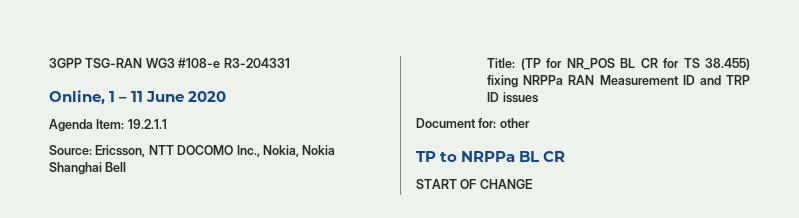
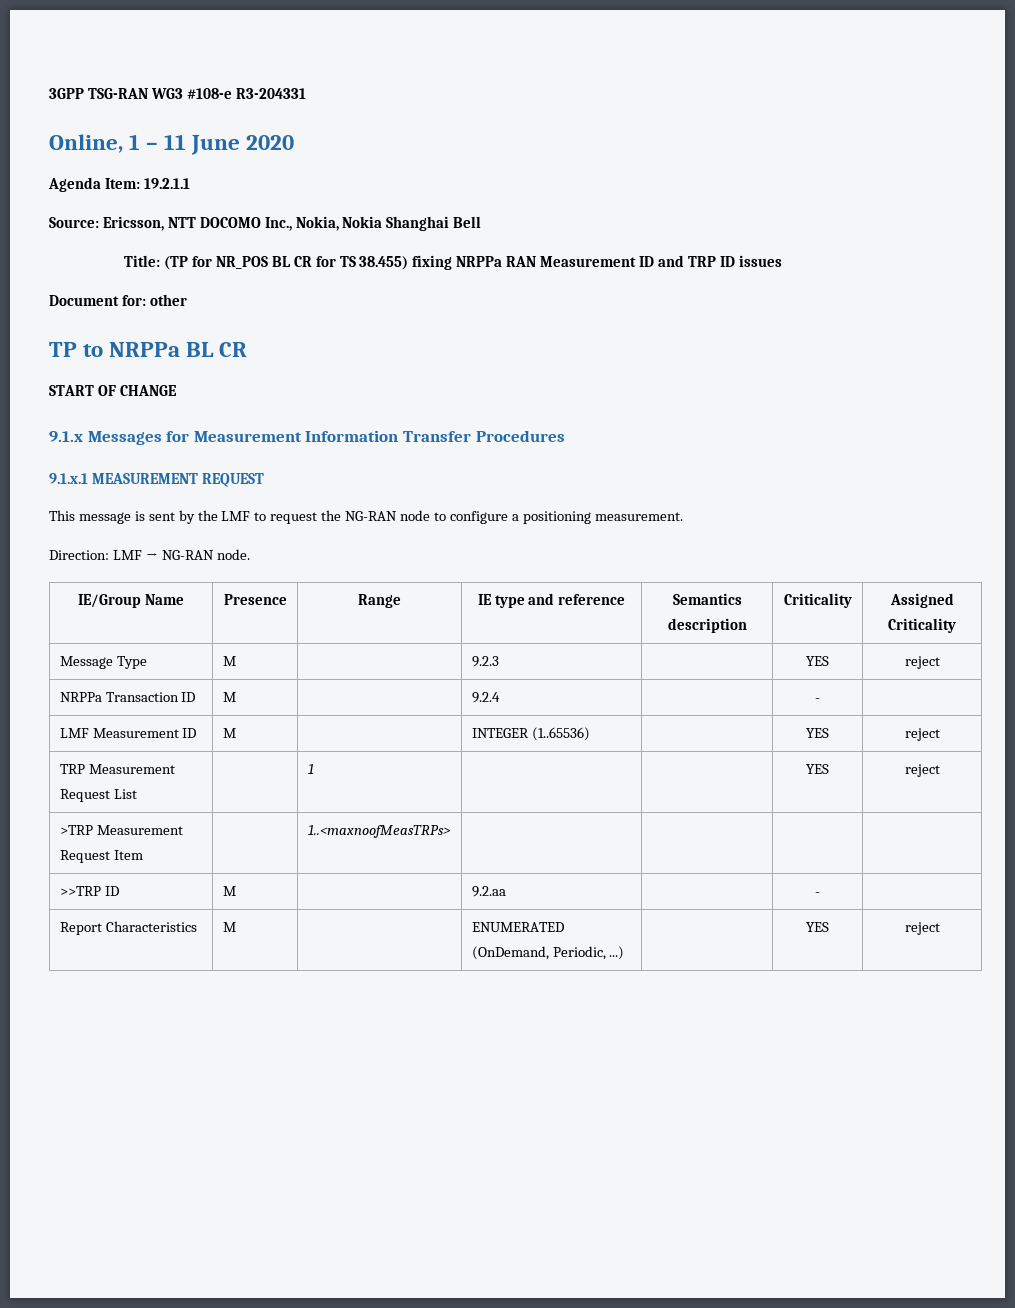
+ 9.1.x Messages for Measurement Information Transfer Procedures
+ 9.1.x.1 MEASUREMENT REQUEST
+ This message is sent by the LMF to request the NG-RAN node to configure a positioning measurement.
+ Direction: LMF → NG-RAN node.
+ IE/Group Name | Presence | Range | IE type and reference | Semantics description | Criticality | Assigned Criticality
+ Message Type | M | | 9.2.3 | | YES | reject
+ NRPPa Transaction ID | M | | 9.2.4 | | - |
+ LMF Measurement ID | M | | INTEGER (1..65536) | | YES | reject
+ TRP Measurement Request List | | 1 | | | YES | reject
+ >TRP Measurement Request Item | | 1..<maxnoofMeasTRPs> | | | |
+ >>TRP ID | M | | 9.2.aa | | - |
+ Report Characteristics | M | | ENUMERATED (OnDemand, Periodic, ...) | | YES | reject

